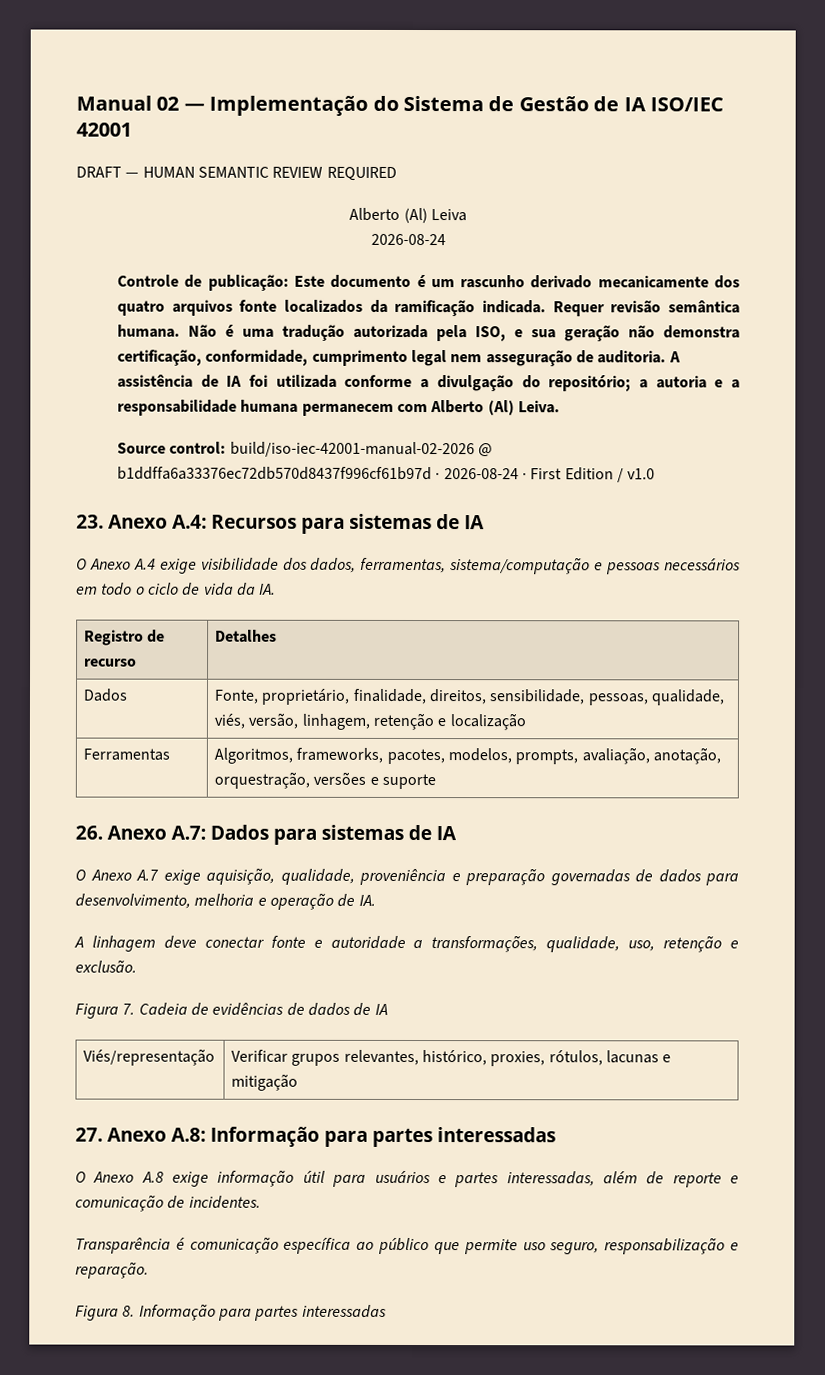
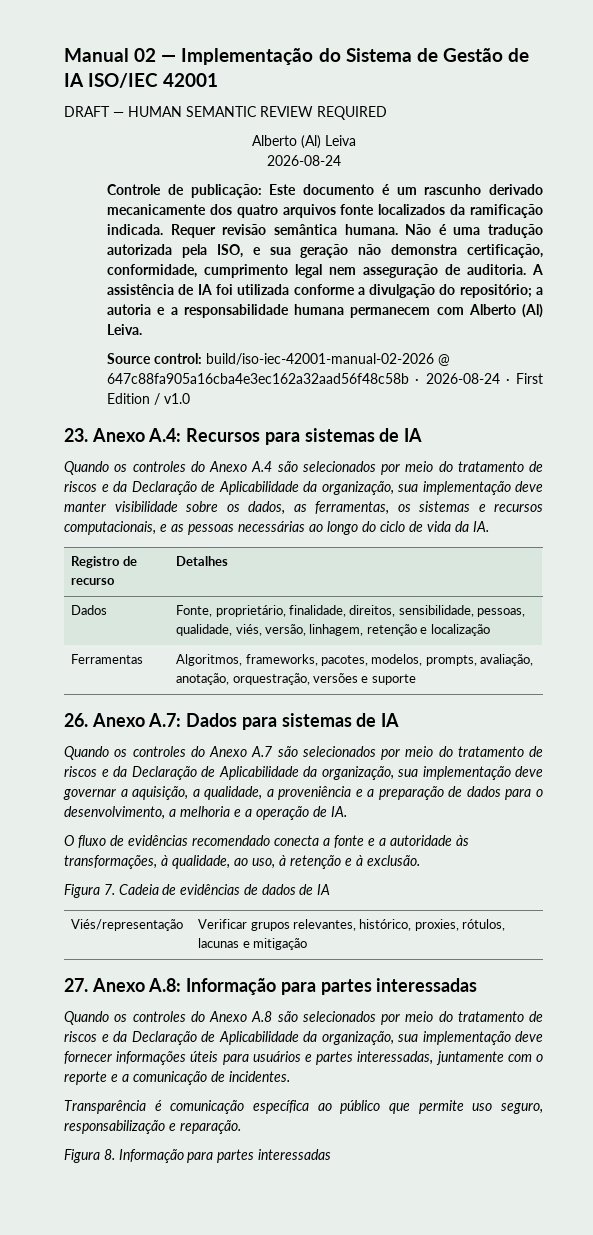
- Source control: build/iso-iec-42001-manual-02-2026 @ b1ddffa6a33376ec72db570d8437f996cf61b97d · 2026-08-24 · First Edition / v1.0
+ Source control: build/iso-iec-42001-manual-02-2026 @ 647c88fa905a16cba4e3ec162a32aad56f48c58b · 2026-08-24 · First Edition / v1.0
- O Anexo A.4 exige visibilidade dos dados, ferramentas, sistema/computação e pessoas necessários em todo o ciclo de vida da IA.
+ Quando os controles do Anexo A.4 são selecionados por meio do tratamento de riscos e da Declaração de Aplicabilidade da organização, sua implementação deve manter visibilidade sobre os dados, as ferramentas, os sistemas e recursos computacionais, e as pessoas necessárias ao longo do ciclo de vida da IA.
- O Anexo A.7 exige aquisição, qualidade, proveniência e preparação governadas de dados para desenvolvimento, melhoria e operação de IA.
+ Quando os controles do Anexo A.7 são selecionados por meio do tratamento de riscos e da Declaração de Aplicabilidade da organização, sua implementação deve governar a aquisição, a qualidade, a proveniência e a preparação de dados para o desenvolvimento, a melhoria e a operação de IA.
- A linhagem deve conectar fonte e autoridade a transformações, qualidade, uso, retenção e exclusão.
+ O fluxo de evidências recomendado conecta a fonte e a autoridade às transformações, à qualidade, ao uso, à retenção e à exclusão.
- O Anexo A.8 exige informação útil para usuários e partes interessadas, além de reporte e comunicação de incidentes.
+ Quando os controles do Anexo A.8 são selecionados por meio do tratamento de riscos e da Declaração de Aplicabilidade da organização, sua implementação deve fornecer informações úteis para usuários e partes interessadas, juntamente com o reporte e a comunicação de incidentes.

